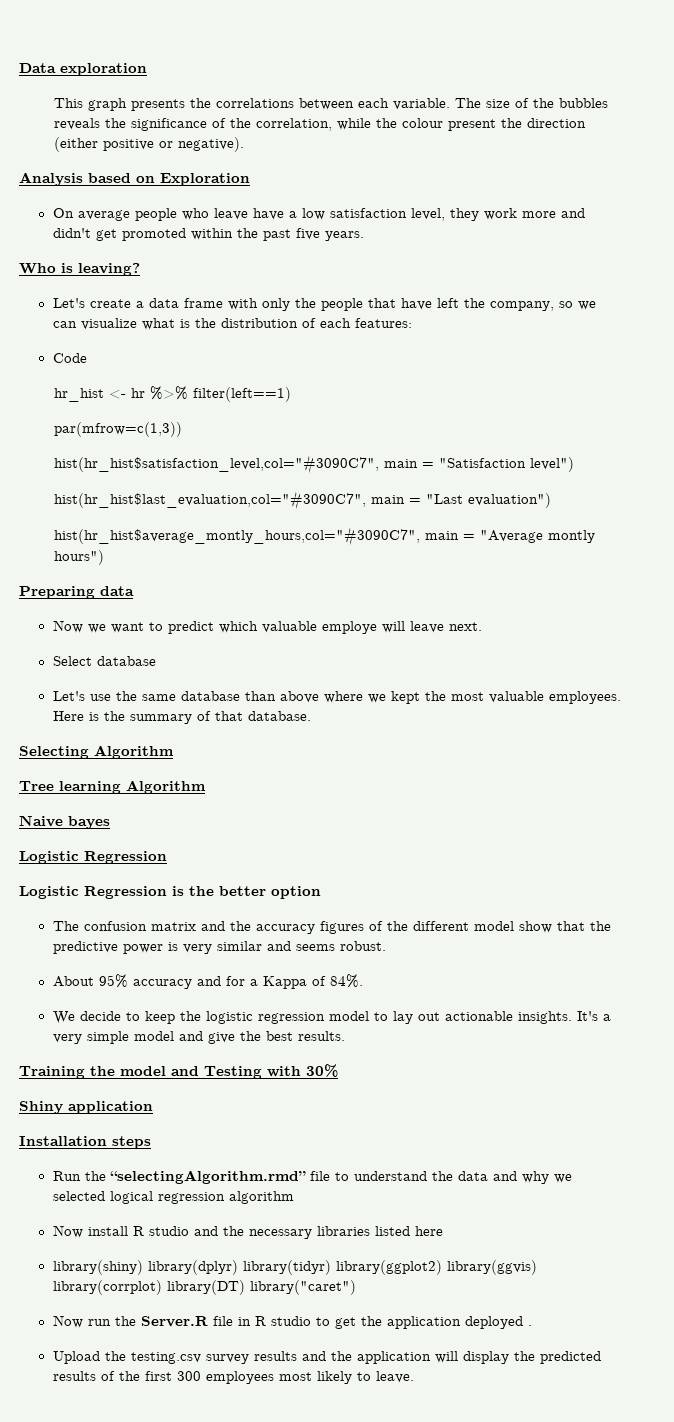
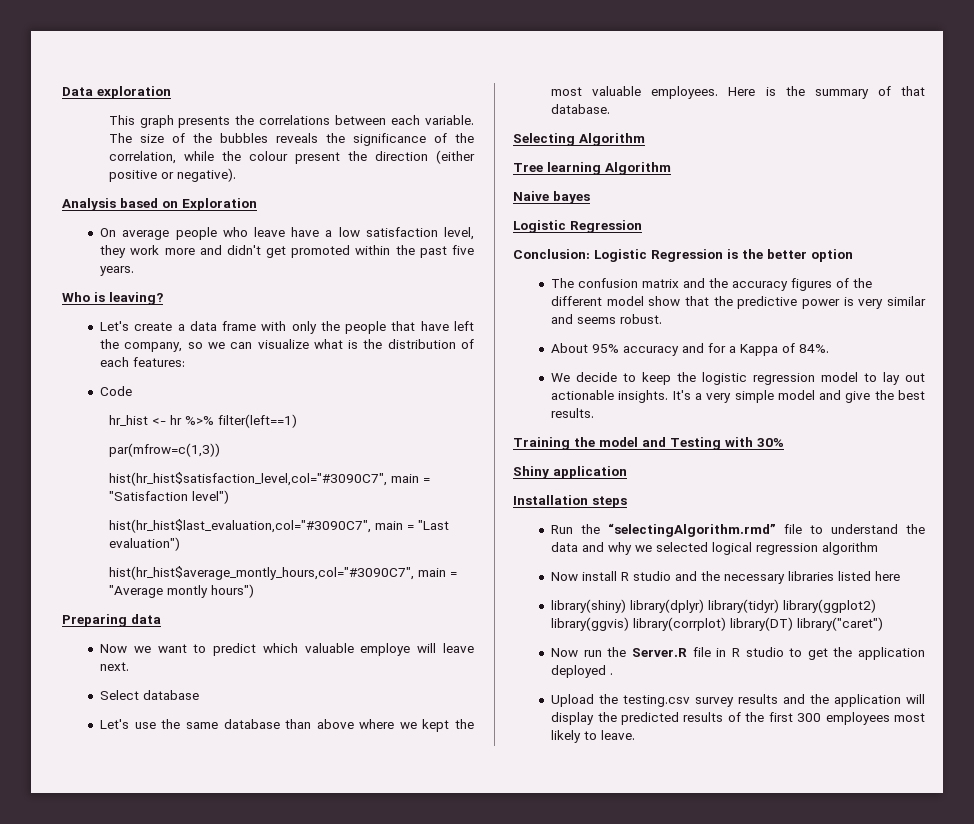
- Logistic Regression is the better option
+ Conclusion: Logistic Regression is the better option

